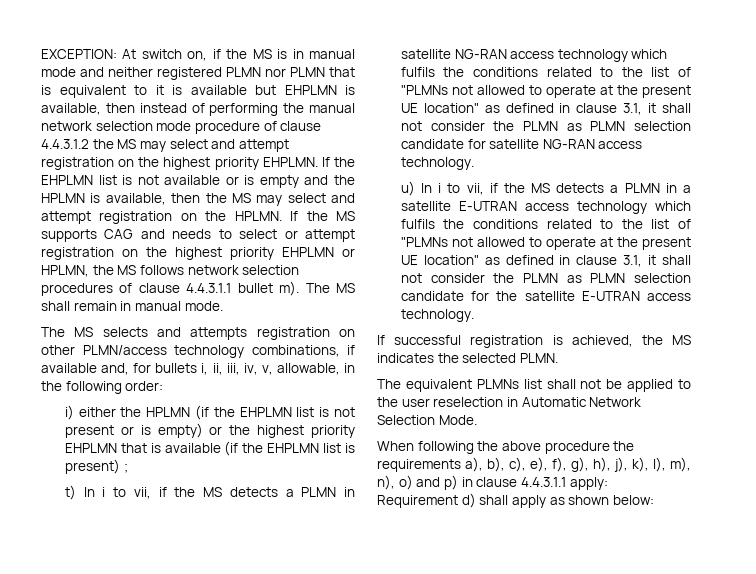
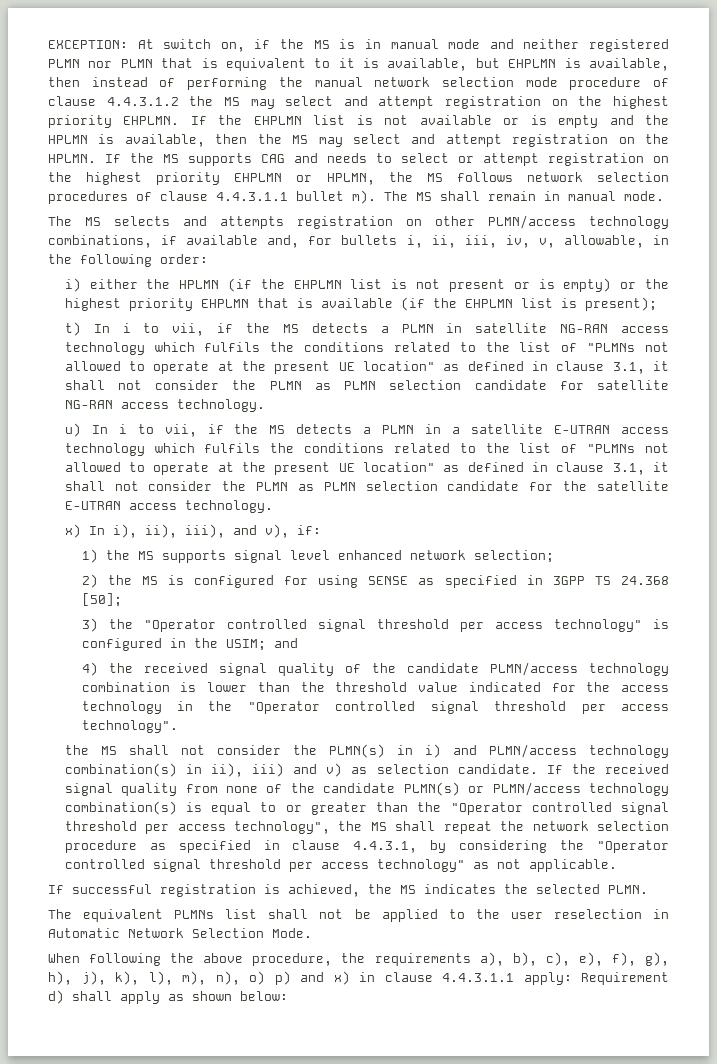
- EXCEPTION: At switch on, if the MS is in manual mode and neither registered PLMN nor PLMN that is equivalent to it is available but EHPLMN is available, then instead of performing the manual network selection mode procedure of clause 4.4.3.1.2 the MS may select and attempt registration on the highest priority EHPLMN.
+ EXCEPTION: At switch on, if the MS is in manual mode and neither registered PLMN nor PLMN that is equivalent to it is available, but EHPLMN is available, then instead of performing the manual network selection mode procedure of clause 4.4.3.1.2 the MS may select and attempt registration on the highest priority EHPLMN.
- i) either the HPLMN (if the EHPLMN list is not present or is empty) or the highest priority EHPLMN that is available (if the EHPLMN list is present) ;
+ i) either the HPLMN (if the EHPLMN list is not present or is empty) or the highest priority EHPLMN that is available (if the EHPLMN list is present);
+ x) In i), ii), iii), and v), if:
+ 1) the MS supports signal level enhanced network selection;
+ 2) the MS is configured for using SENSE as specified in 3GPP TS 24.368 [50];
+ 3) the "Operator controlled signal threshold per access technology" is configured in the USIM; and
+ 4) the received signal quality of the candidate PLMN/access technology combination is lower than the threshold value indicated for the access technology in the "Operator controlled signal threshold per access technology".
+ the MS shall not consider the PLMN(s) in i) and PLMN/access technology combination(s) in ii), iii) and v) as selection candidate. If the received signal quality from none of the candidate PLMN(s) or PLMN/access technology combination(s) is equal to or greater than the "Operator controlled signal threshold per access technology", the MS shall repeat the network selection procedure as specified in clause 4.4.3.1, by considering the "Operator controlled signal threshold per access technology" as not applicable.
- When following the above procedure the requirements a), b), c), e), f), g), h), j), k), l), m), n), o) and p) in clause 4.4.3.1.1 apply: Requirement d) shall apply as shown below:
+ When following the above procedure, the requirements a), b), c), e), f), g), h), j), k), l), m), n), o) p) and x) in clause 4.4.3.1.1 apply: Requirement d) shall apply as shown below:

